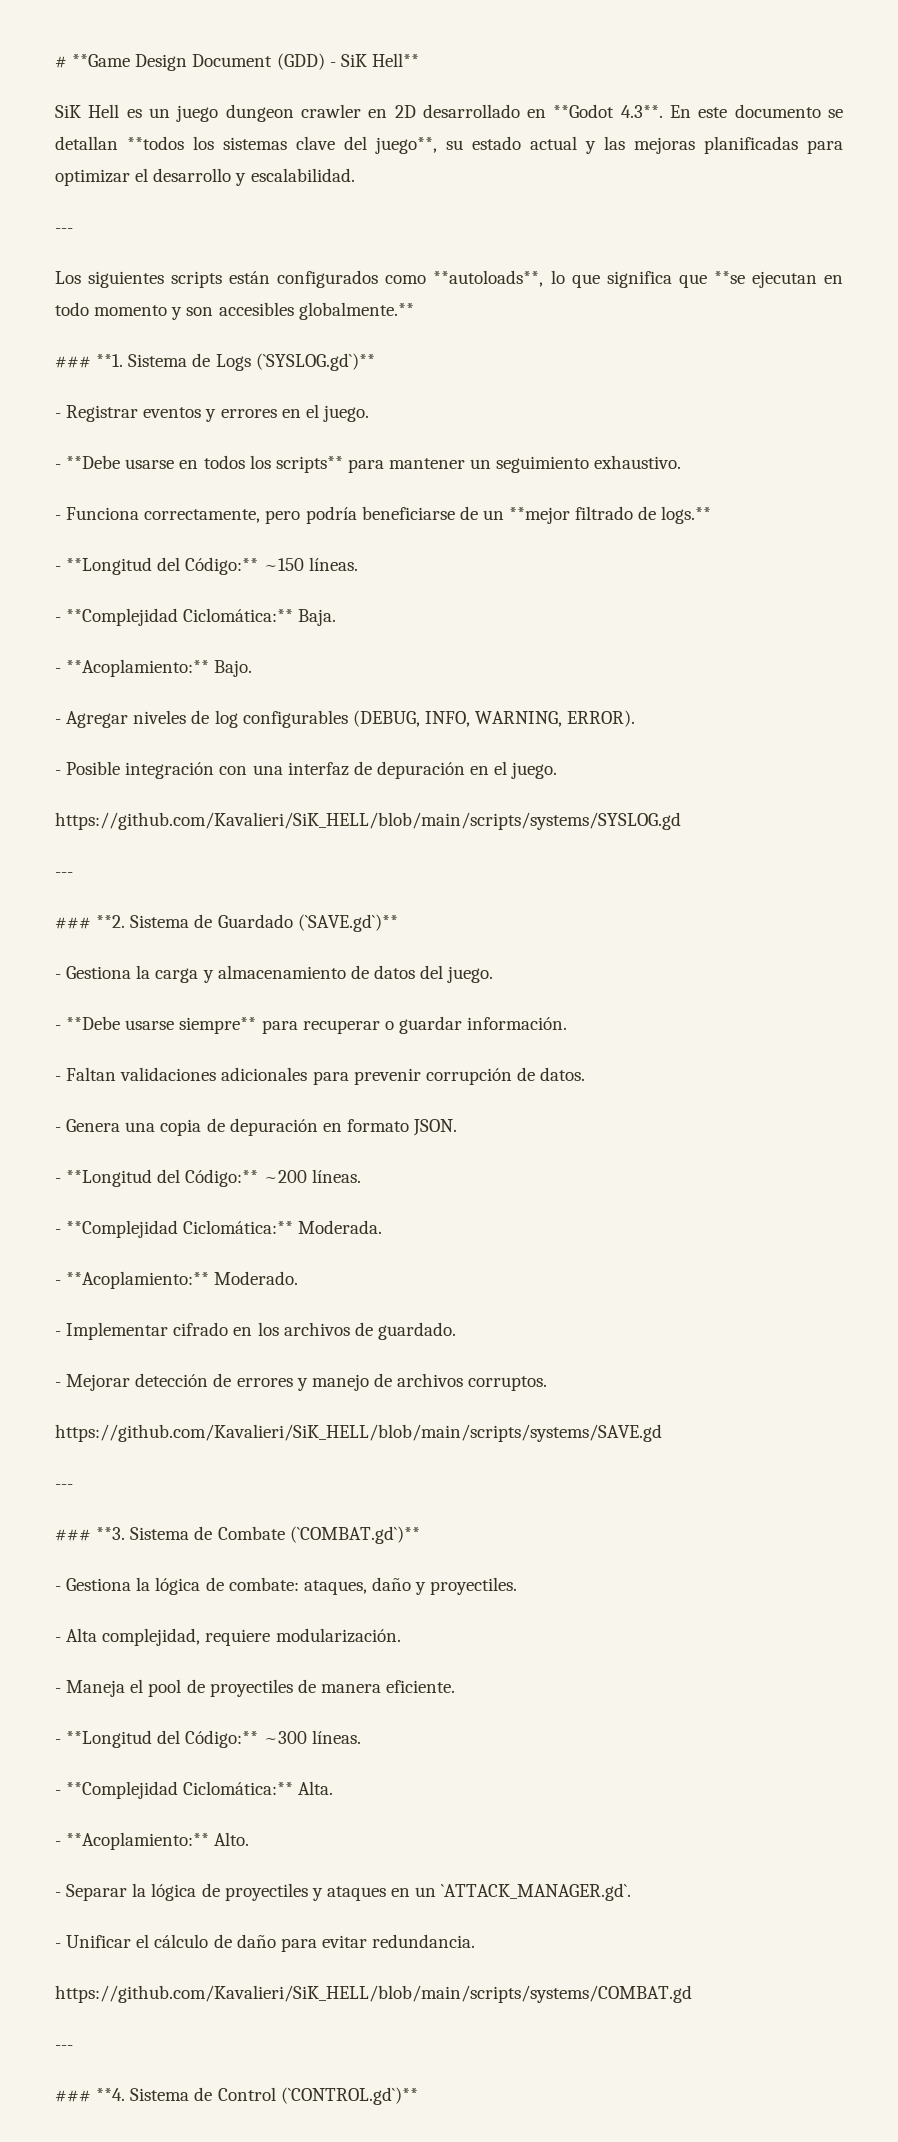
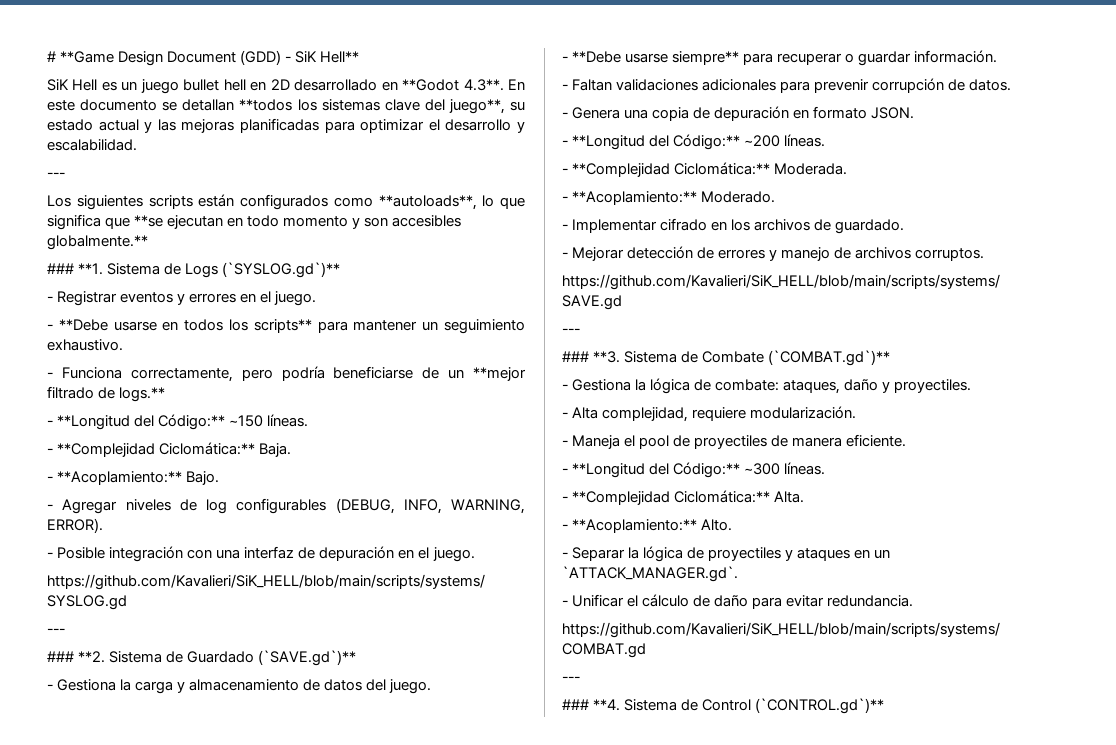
- SiK Hell es un juego dungeon crawler en 2D desarrollado en **Godot 4.3**. En este documento se detallan **todos los sistemas clave del juego**, su estado actual y las mejoras planificadas para optimizar el desarrollo y escalabilidad.
+ SiK Hell es un juego bullet hell en 2D desarrollado en **Godot 4.3**. En este documento se detallan **todos los sistemas clave del juego**, su estado actual y las mejoras planificadas para optimizar el desarrollo y escalabilidad.

